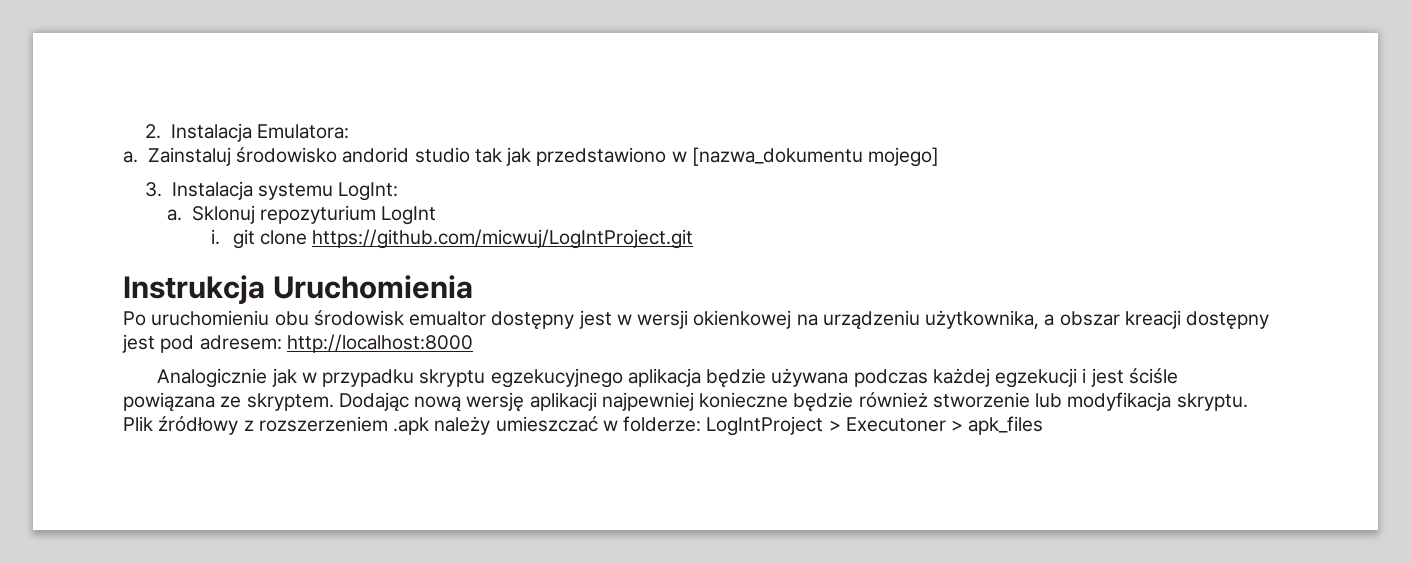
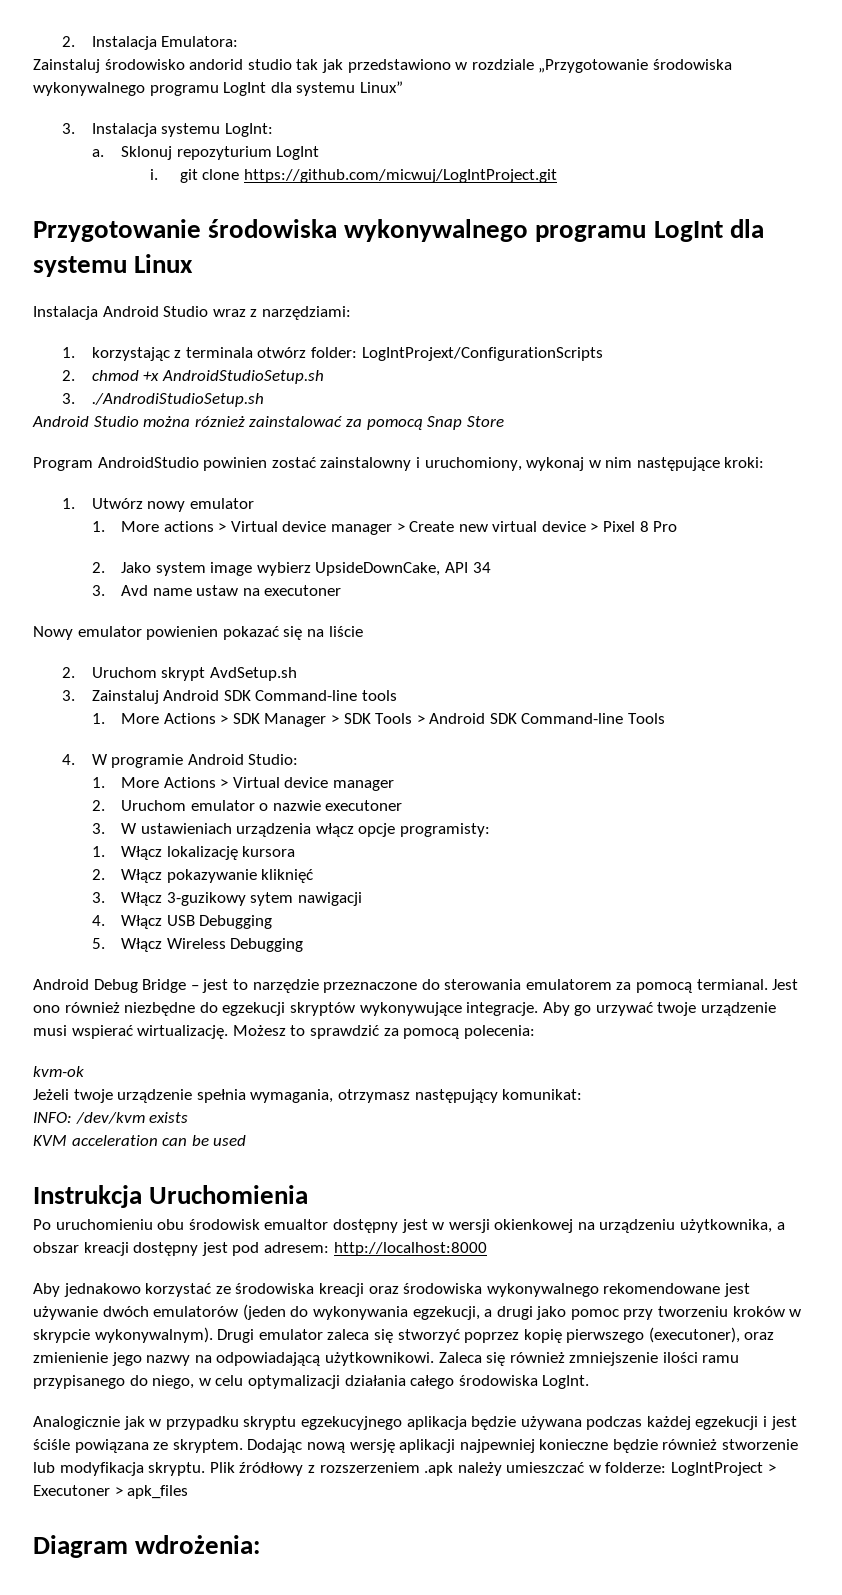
  2. Instalacja Emulatora:
- a. Zainstaluj środowisko andorid studio tak jak przedstawiono w [nazwa_dokumentu mojego]
+ Zainstaluj środowisko andorid studio tak jak przedstawiono w rozdziale „Przygotowanie środowiska wykonywalnego programu LogInt dla systemu Linux”
+ Przygotowanie środowiska wykonywalnego programu LogInt dla systemu Linux
+ Instalacja Android Studio wraz z narzędziami:
+ 1. korzystając z terminala otwórz folder: LogIntProjext/ConfigurationScripts
+ 2. chmod +x AndroidStudioSetup.sh
+ 3. ./AndrodiStudioSetup.sh
+ Android Studio można róznież zainstalować za pomocą Snap Store
+ Program AndroidStudio powinien zostać zainstalowny i uruchomiony, wykonaj w nim następujące kroki:
+ 1. Utwórz nowy emulator
+ 1. More actions > Virtual device manager > Create new virtual device > Pixel 8 Pro
+ 2. Jako system image wybierz UpsideDownCake, API 34
+ 3. Avd name ustaw na executoner
+ Nowy emulator powienien pokazać się na liście
+ 2. Uruchom skrypt AvdSetup.sh
+ 3. Zainstaluj Android SDK Command-line tools
+ 1. More Actions > SDK Manager > SDK Tools > Android SDK Command-line Tools
+ 4. W programie Android Studio:
+ 1. More Actions > Virtual device manager
+ 2. Uruchom emulator o nazwie executoner
+ 3. W ustawieniach urządzenia włącz opcje programisty:
+ 1. Włącz lokalizację kursora
+ 2. Włącz pokazywanie kliknięć
+ 3. Włącz 3-guzikowy sytem nawigacji
+ 4. Włącz USB Debugging
+ 5. Włącz Wireless Debugging
+ Android Debug Bridge – jest to narzędzie przeznaczone do sterowania emulatorem za pomocą termianal. Jest ono również niezbędne do egzekucji skryptów wykonywujące integracje. Aby go urzywać twoje urządzenie musi wspierać wirtualizację. Możesz to sprawdzić za pomocą polecenia:
+ kvm-ok
+ Jeżeli twoje urządzenie spełnia wymagania, otrzymasz następujący komunikat:
+ INFO: /dev/kvm exists
+ KVM acceleration can be used
+ Aby jednakowo korzystać ze środowiska kreacji oraz środowiska wykonywalnego rekomendowane jest używanie dwóch emulatorów (jeden do wykonywania egzekucji, a drugi jako pomoc przy tworzeniu kroków w skrypcie wykonywalnym). Drugi emulator zaleca się stworzyć poprzez kopię pierwszego (executoner), oraz zmienienie jego nazwy na odpowiadającą użytkownikowi. Zaleca się również zmniejszenie ilości ramu przypisanego do niego, w celu optymalizacji działania całego środowiska LogInt.
+ Diagram wdrożenia:

